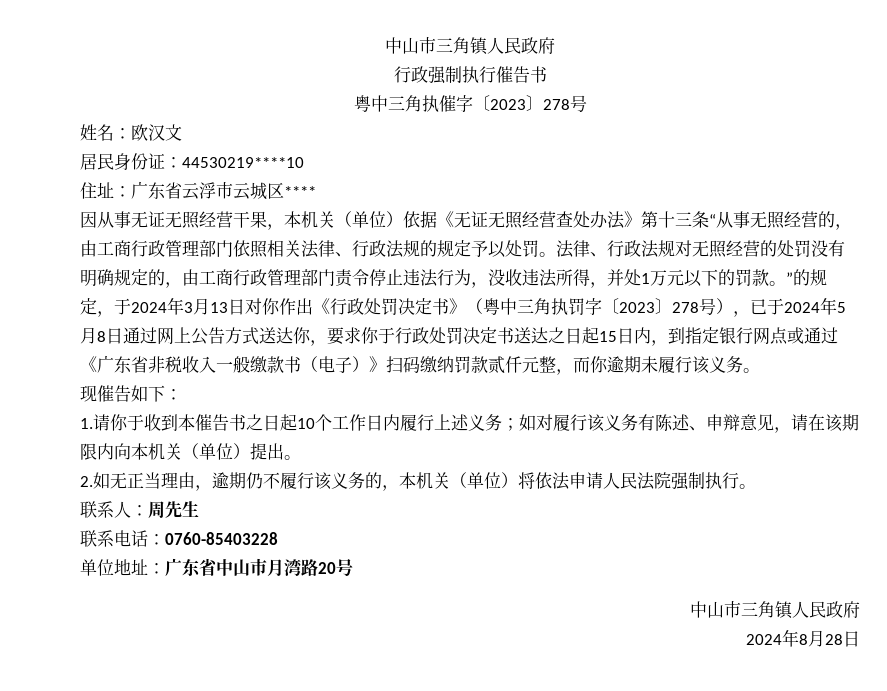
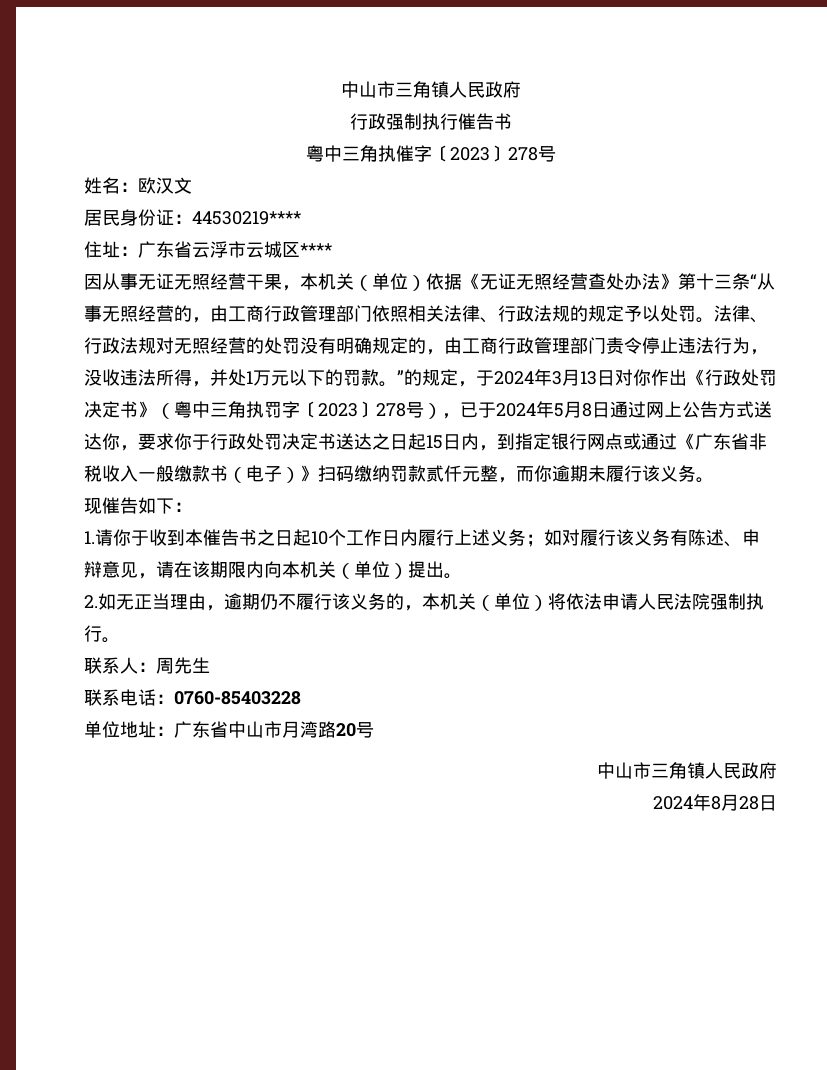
- 居民身份证：44530219****10
+ 居民身份证：44530219****

